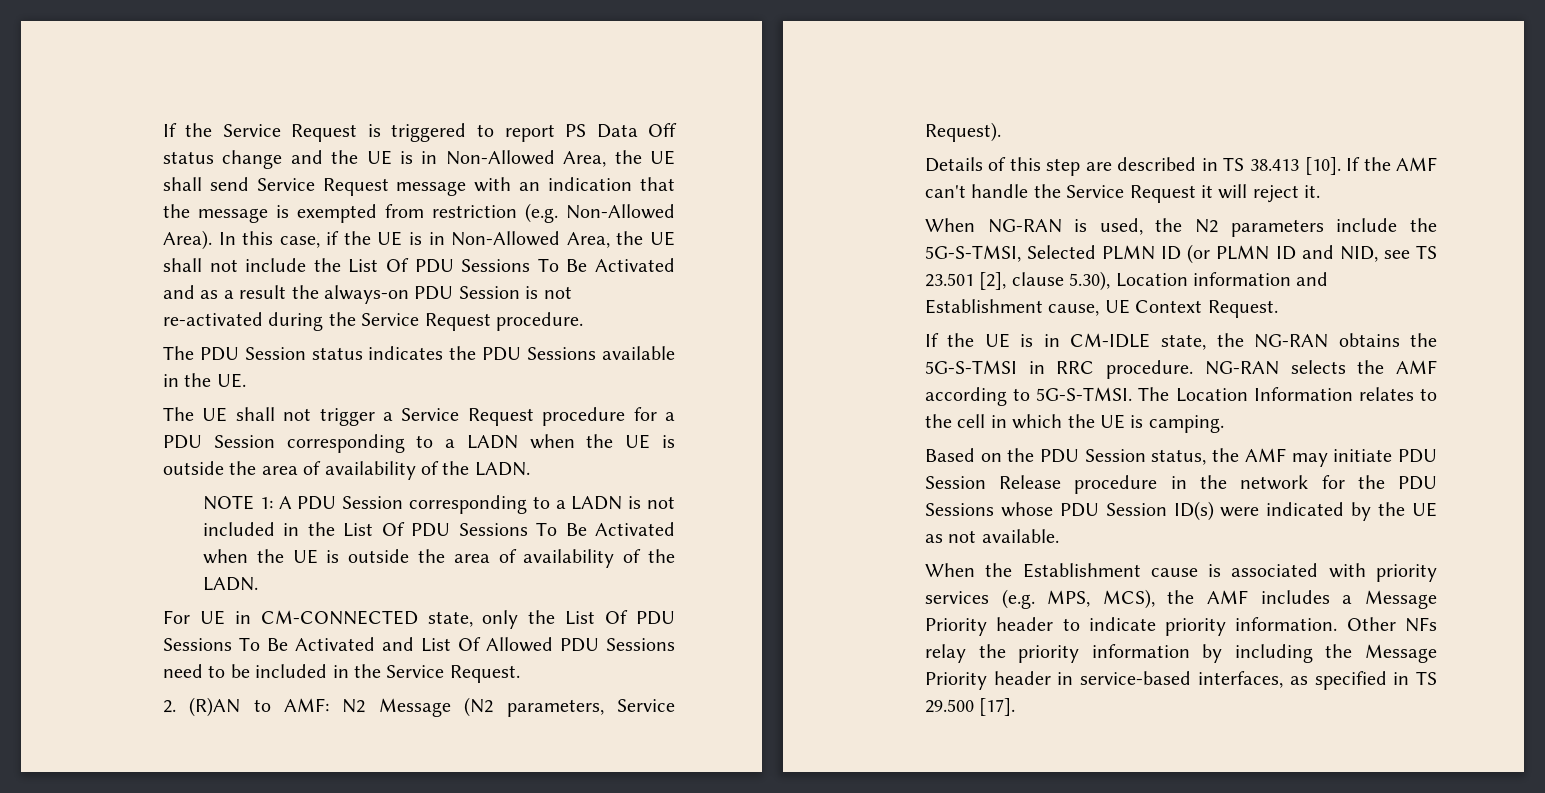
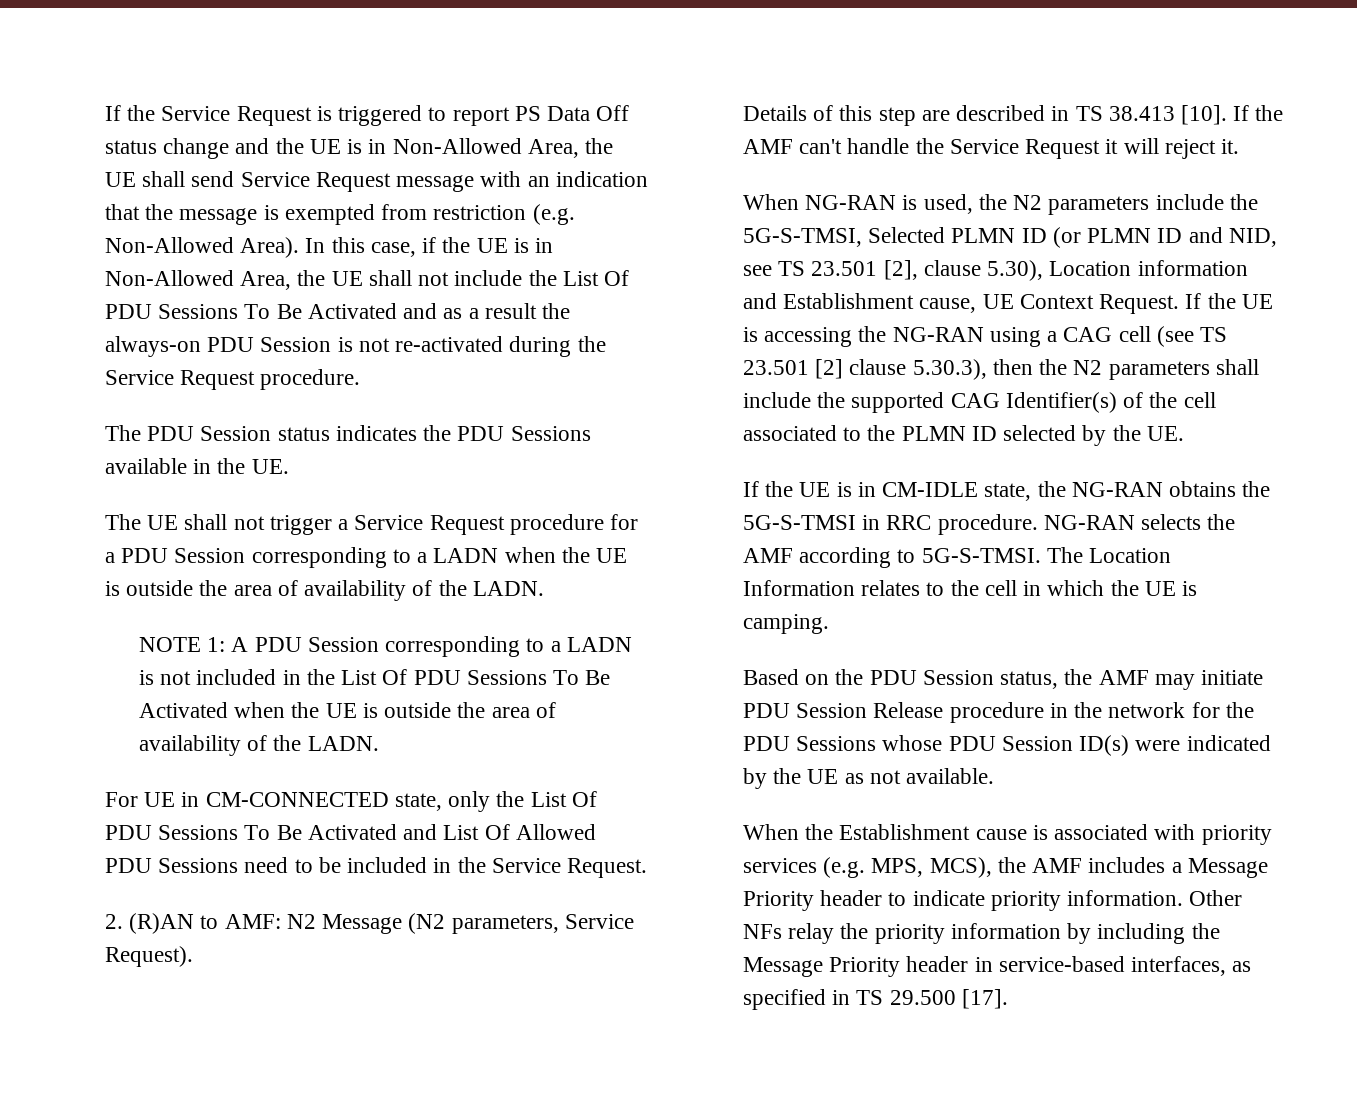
+ If the UE is accessing the NG-RAN using a CAG cell (see TS 23.501 [2] clause 5.30.3), then the N2 parameters shall include the supported CAG Identifier(s) of the cell associated to the PLMN ID selected by the UE.

